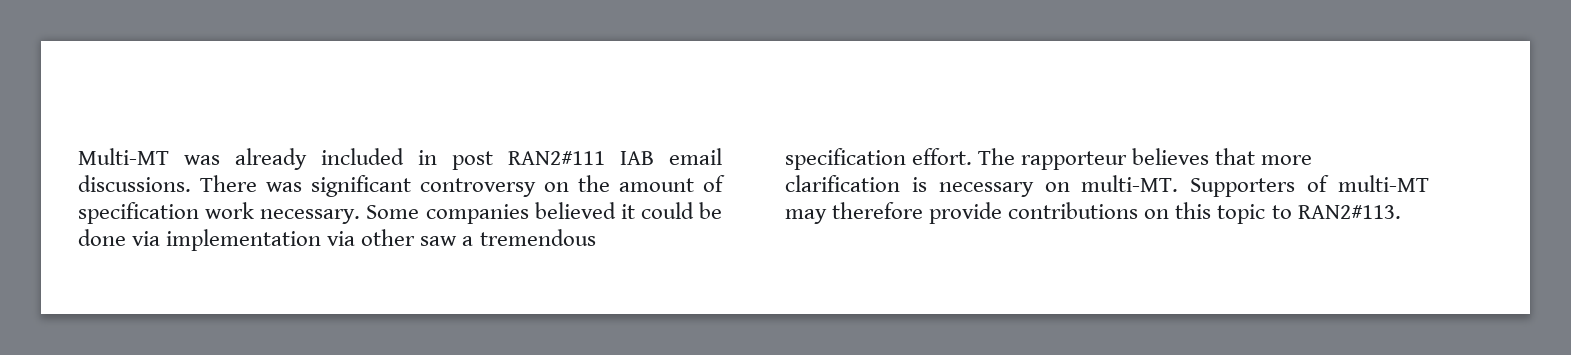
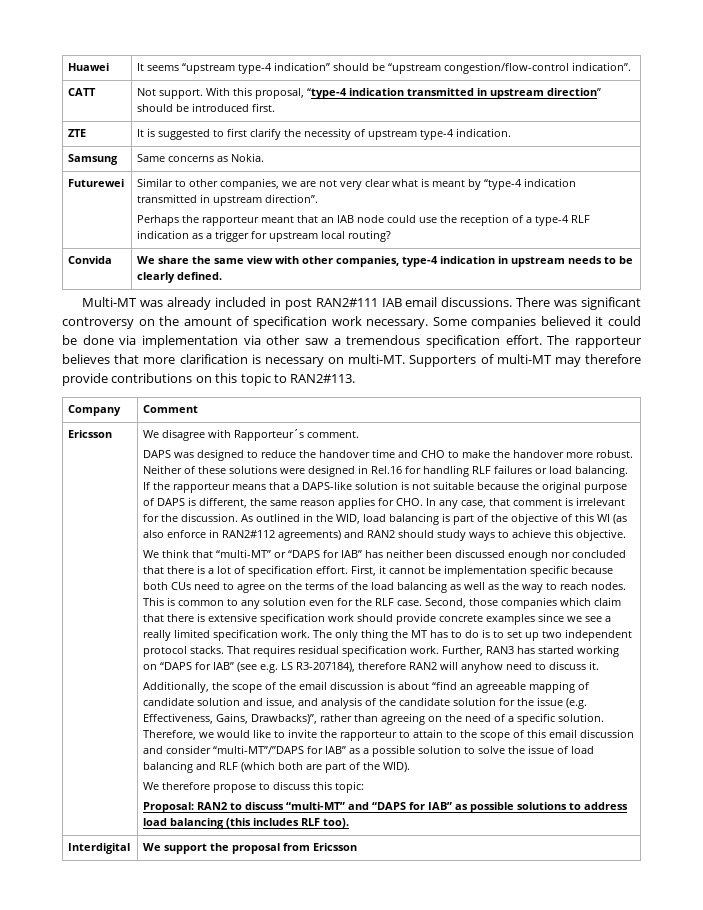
+ Huawei | It seems “upstream type-4 indication” should be “upstream congestion/flow-control indication”.
+ CATT | Not support. With this proposal, “type-4 indication transmitted in upstream direction” should be introduced first.
+ ZTE | It is suggested to first clarify the necessity of upstream type-4 indication.
+ Samsung | Same concerns as Nokia.
+ Futurewei | Similar to other companies, we are not very clear what is meant by “type-4 indication transmitted in upstream direction”.
+ Perhaps the rapporteur meant that an IAB node could use the reception of a type-4 RLF indication as a trigger for upstream local routing?
+ Convida | We share the same view with other companies, type-4 indication in upstream needs to be clearly defined.
+ Company | Comment
+ Ericsson | We disagree with Rapporteur´s comment.
+ DAPS was designed to reduce the handover time and CHO to make the handover more robust. Neither of these solutions were designed in Rel.16 for handling RLF failures or load balancing. If the rapporteur means that a DAPS-like solution is not suitable because the original purpose of DAPS is different, the same reason applies for CHO. In any case, that comment is irrelevant for the discussion. As outlined in the WID, load balancing is part of the objective of this WI (as also enforce in RAN2#112 agreements) and RAN2 should study ways to achieve this objective.
+ We think that “multi-MT” or “DAPS for IAB” has neither been discussed enough nor concluded that there is a lot of specification effort. First, it cannot be implementation specific because both CUs need to agree on the terms of the load balancing as well as the way to reach nodes. This is common to any solution even for the RLF case. Second, those companies which claim that there is extensive specification work should provide concrete examples since we see a really limited specification work. The only thing the MT has to do is to set up two independent protocol stacks. That requires residual specification work. Further, RAN3 has started working on “DAPS for IAB” (see e.g. LS R3-207184), therefore RAN2 will anyhow need to discuss it.
+ Additionally, the scope of the email discussion is about “find an agreeable mapping of candidate solution and issue, and analysis of the candidate solution for the issue (e.g. Effectiveness, Gains, Drawbacks)”, rather than agreeing on the need of a specific solution. Therefore, we would like to invite the rapporteur to attain to the scope of this email discussion and consider “multi-MT”/”DAPS for IAB” as a possible solution to solve the issue of load balancing and RLF (which both are part of the WID).
+ We therefore propose to discuss this topic:
+ Proposal: RAN2 to discuss “multi-MT” and “DAPS for IAB” as possible solutions to address load balancing (this includes RLF too).
+ Interdigital | We support the proposal from Ericsson

